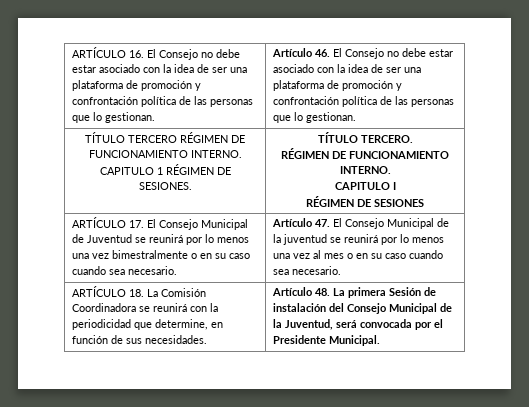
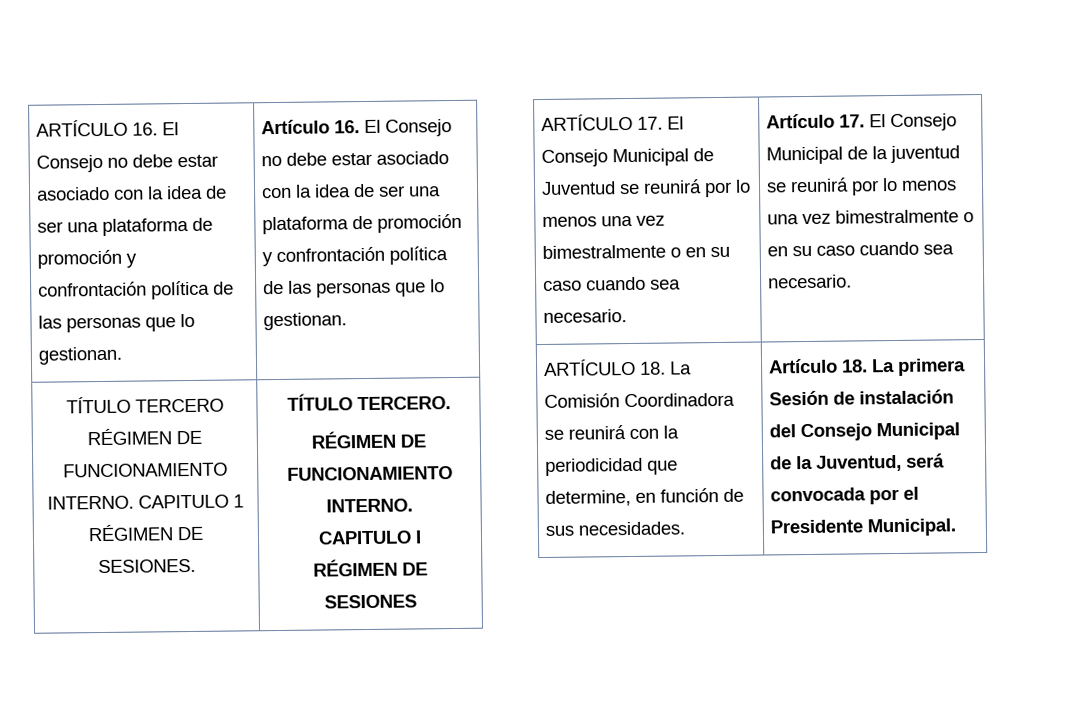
- Artículo 46. El Consejo no debe estar asociado con la idea de ser una plataforma de promoción y confrontación política de las personas que lo gestionan.
+ Artículo 16. El Consejo no debe estar asociado con la idea de ser una plataforma de promoción y confrontación política de las personas que lo gestionan.
- Artículo 47. El Consejo Municipal de la juventud se reunirá por lo menos una vez al mes o en su caso cuando sea necesario.
+ Artículo 17. El Consejo Municipal de la juventud se reunirá por lo menos una vez bimestralmente o en su caso cuando sea necesario.
- ARTÍCULO 18. La Comisión Coordinadora se reunirá con la periodicidad que determine, en función de sus necesidades. | Artículo 48. La primera Sesión de instalación del Consejo Municipal de la Juventud, será convocada por el Presidente Municipal.
+ ARTÍCULO 18. La Comisión Coordinadora se reunirá con la periodicidad que determine, en función de sus necesidades. | Artículo 18. La primera Sesión de instalación del Consejo Municipal de la Juventud, será convocada por el Presidente Municipal.

